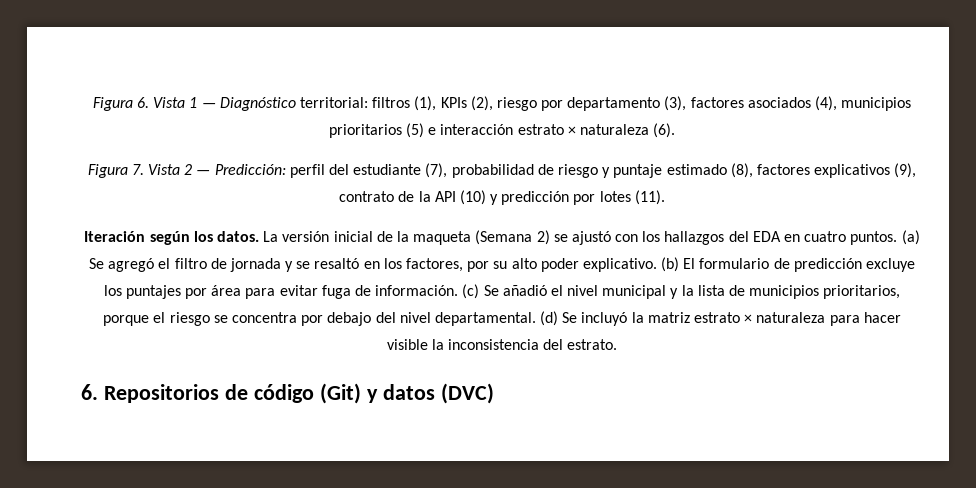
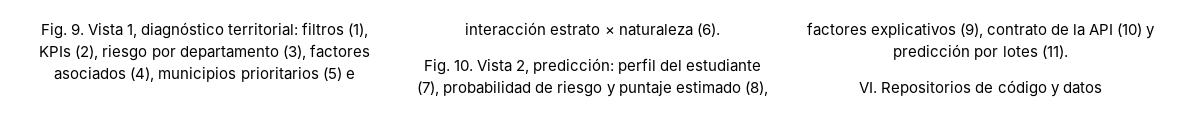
- Figura 6. Vista 1 — Diagnóstico territorial: filtros (1), KPIs (2), riesgo por departamento (3), factores asociados (4), municipios prioritarios (5) e interacción estrato × naturaleza (6).
+ Fig. 9. Vista 1, diagnóstico territorial: filtros (1), KPIs (2), riesgo por departamento (3), factores asociados (4), municipios prioritarios (5) e interacción estrato × naturaleza (6).
- Figura 7. Vista 2 — Predicción: perfil del estudiante (7), probabilidad de riesgo y puntaje estimado (8), factores explicativos (9), contrato de la API (10) y predicción por lotes (11).
+ Fig. 10. Vista 2, predicción: perfil del estudiante (7), probabilidad de riesgo y puntaje estimado (8), factores explicativos (9), contrato de la API (10) y predicción por lotes (11).
- Iteración según los datos. La versión inicial de la maqueta (Semana 2) se ajustó con los hallazgos del EDA en cuatro puntos. (a) Se agregó el filtro de jornada y se resaltó en los factores, por su alto poder explicativo. (b) El formulario de predicción excluye los puntajes por área para evitar fuga de información. (c) Se añadió el nivel municipal y la lista de municipios prioritarios, porque el riesgo se concentra por debajo del nivel departamental. (d) Se incluyó la matriz estrato × naturaleza para hacer visible la inconsistencia del estrato.
- 6. Repositorios de código (Git) y datos (DVC)
+ VI. Repositorios de código y datos

